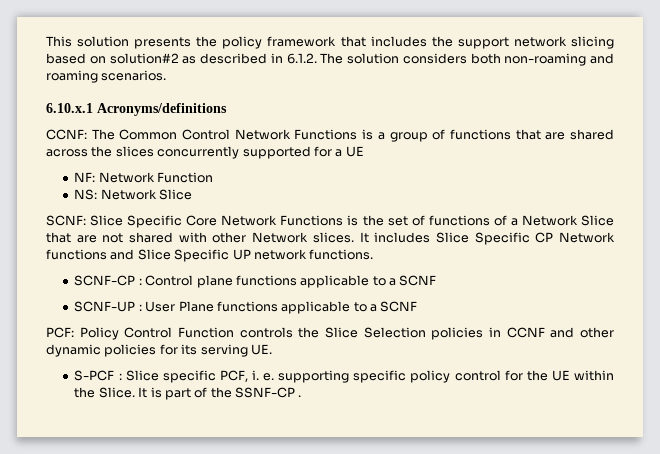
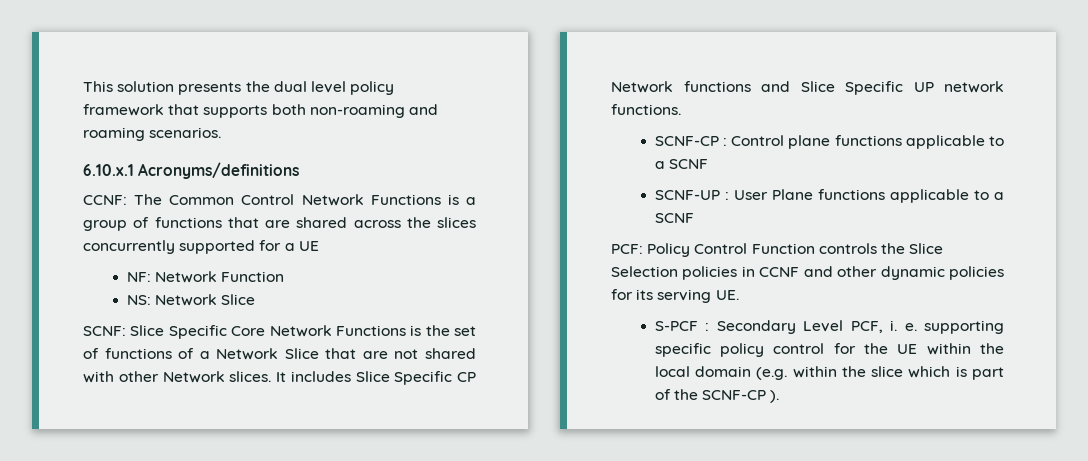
- This solution presents the policy framework that includes the support network slicing based on solution#2 as described in 6.1.2. The solution considers both non-roaming and roaming scenarios.
+ This solution presents the dual level policy framework that supports both non-roaming and roaming scenarios.
- S-PCF : Slice specific PCF, i. e. supporting specific policy control for the UE within the Slice. It is part of the SSNF-CP .
+ S-PCF : Secondary Level PCF, i. e. supporting specific policy control for the UE within the local domain (e.g. within the slice which is part of the SCNF-CP ).

